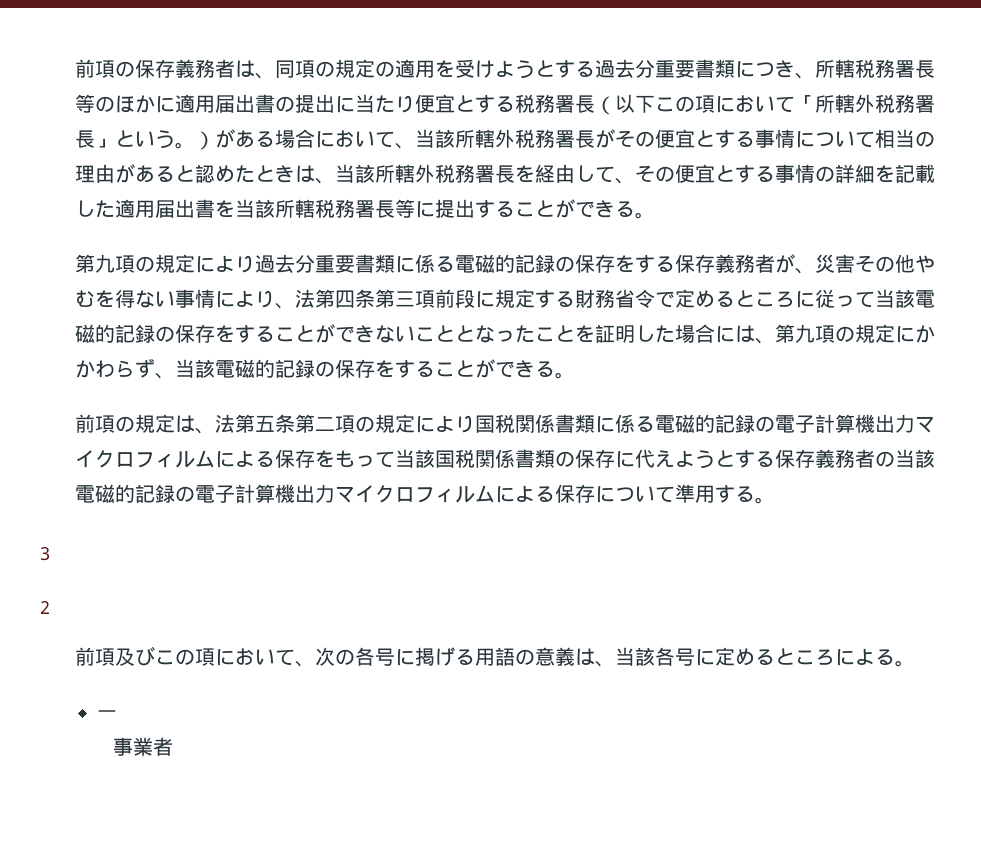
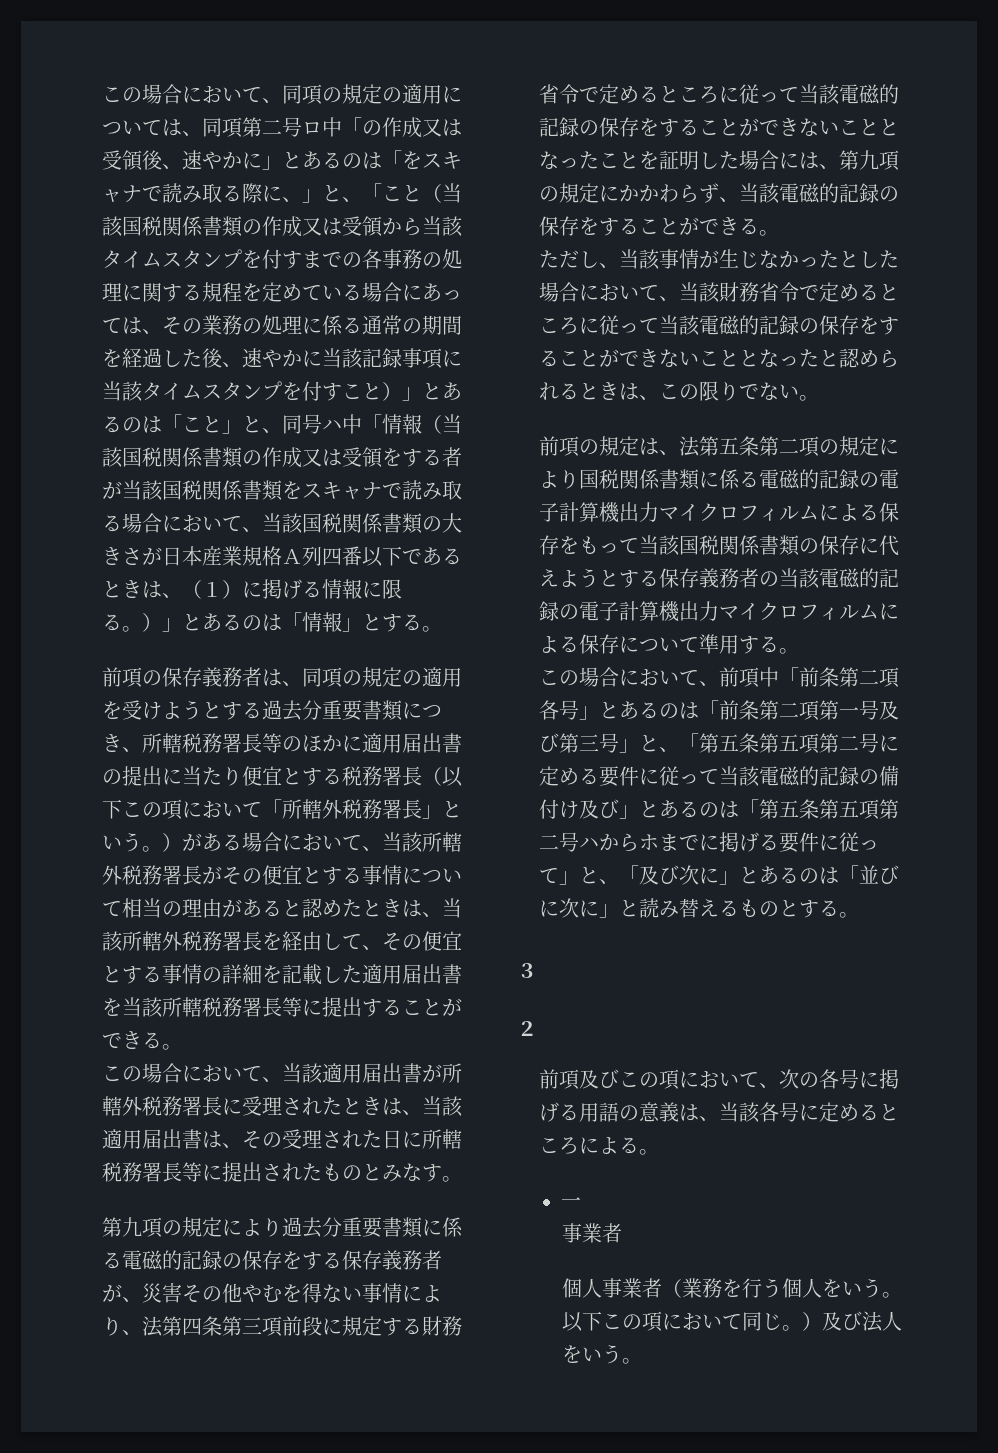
+ この場合において、同項の規定の適用については、同項第二号ロ中「の作成又は受領後、速やかに」とあるのは「をスキャナで読み取る際に、」と、「こと（当該国税関係書類の作成又は受領から当該タイムスタンプを付すまでの各事務の処理に関する規程を定めている場合にあっては、その業務の処理に係る通常の期間を経過した後、速やかに当該記録事項に当該タイムスタンプを付すこと）」とあるのは「こと」と、同号ハ中「情報（当該国税関係書類の作成又は受領をする者が当該国税関係書類をスキャナで読み取る場合において、当該国税関係書類の大きさが日本産業規格Ａ列四番以下であるときは、（１）に掲げる情報に限る。）」とあるのは「情報」とする。
+ この場合において、当該適用届出書が所轄外税務署長に受理されたときは、当該適用届出書は、その受理された日に所轄税務署長等に提出されたものとみなす。
+ ただし、当該事情が生じなかったとした場合において、当該財務省令で定めるところに従って当該電磁的記録の保存をすることができないこととなったと認められるときは、この限りでない。
+ この場合において、前項中「前条第二項各号」とあるのは「前条第二項第一号及び第三号」と、「第五条第五項第二号に定める要件に従って当該電磁的記録の備付け及び」とあるのは「第五条第五項第二号ハからホまでに掲げる要件に従って」と、「及び次に」とあるのは「並びに次に」と読み替えるものとする。
+ 個人事業者（業務を行う個人をいう。以下この項において同じ。）及び法人をいう。

